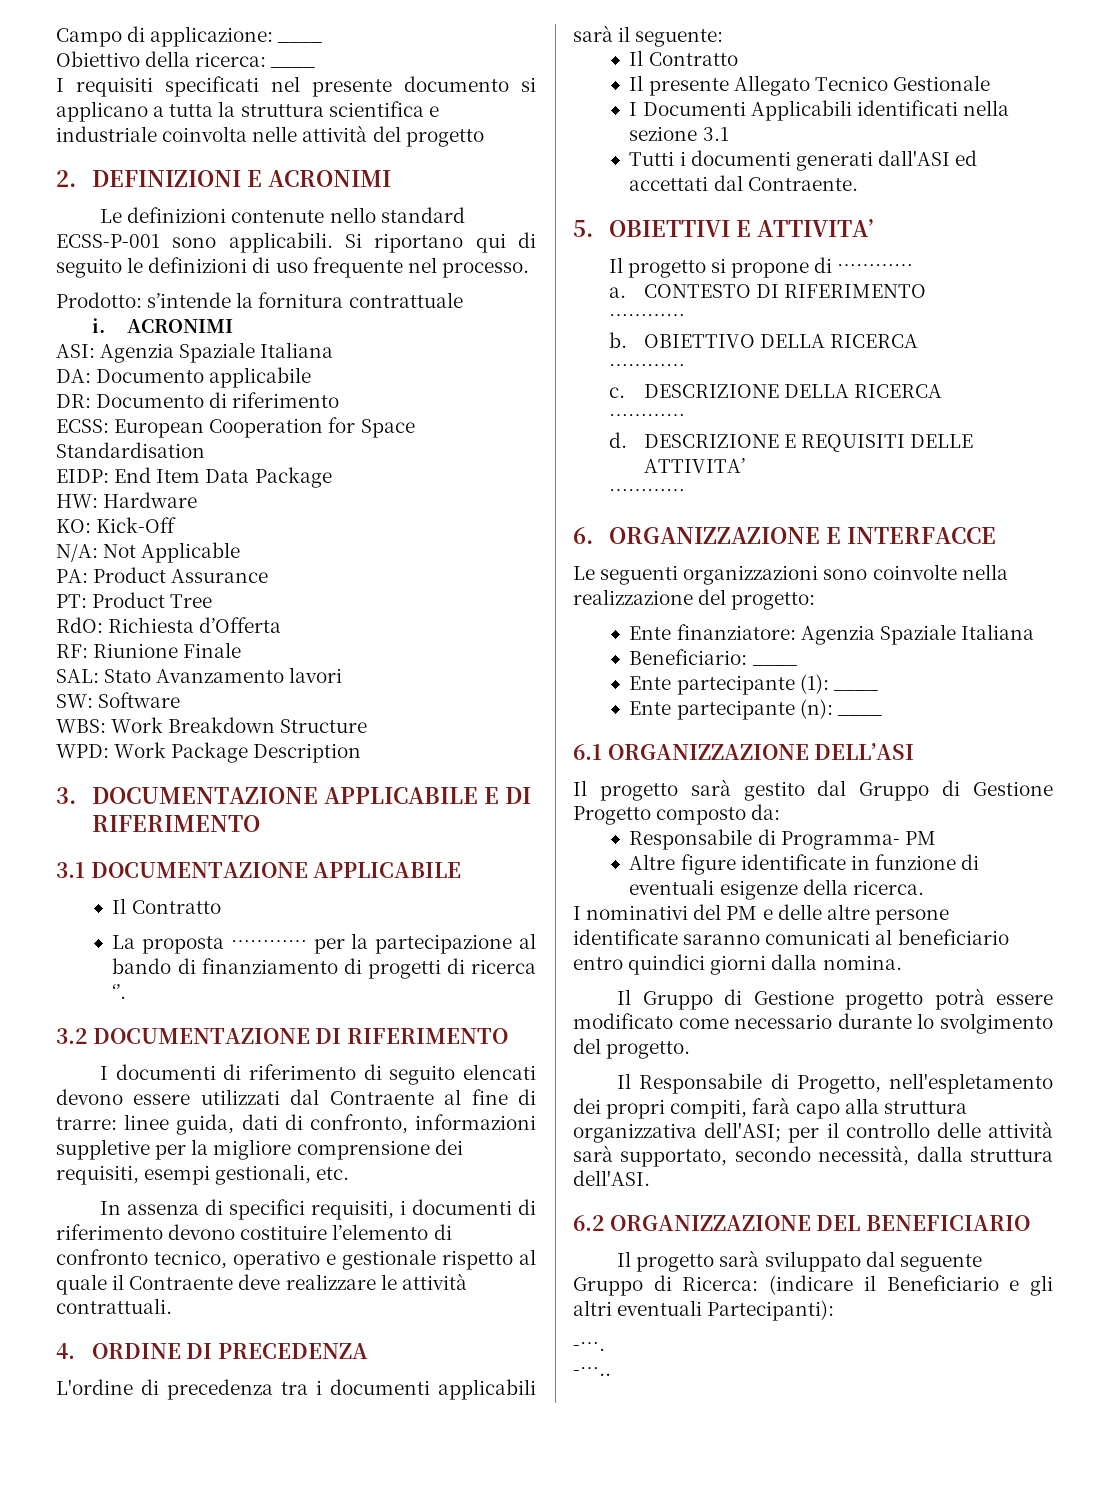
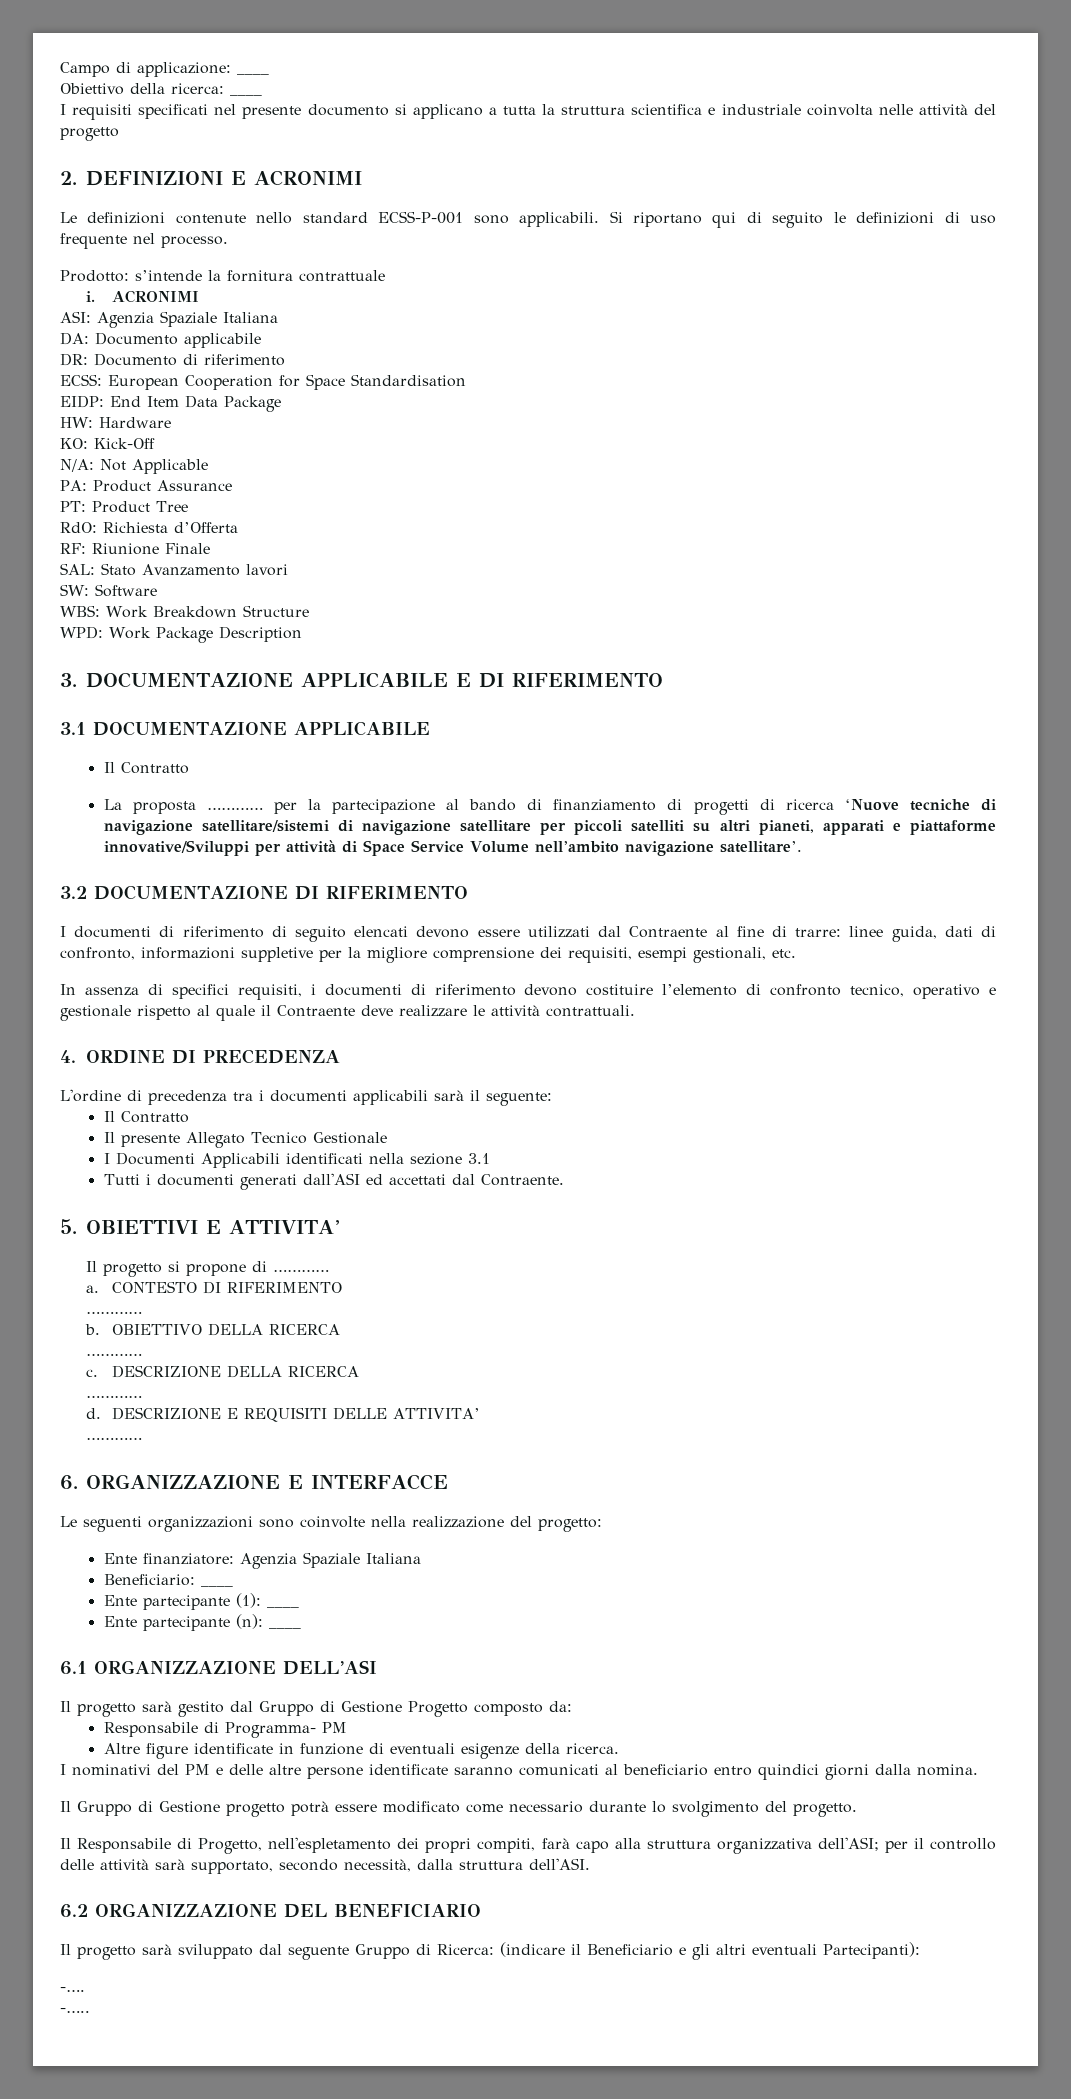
- La proposta ………… per la partecipazione al bando di finanziamento di progetti di ricerca ‘’.
+ La proposta ………… per la partecipazione al bando di finanziamento di progetti di ricerca ‘Nuove tecniche di navigazione satellitare/sistemi di navigazione satellitare per piccoli satelliti su altri pianeti, apparati e piattaforme innovative/Sviluppi per attività di Space Service Volume nell’ambito navigazione satellitare’.

